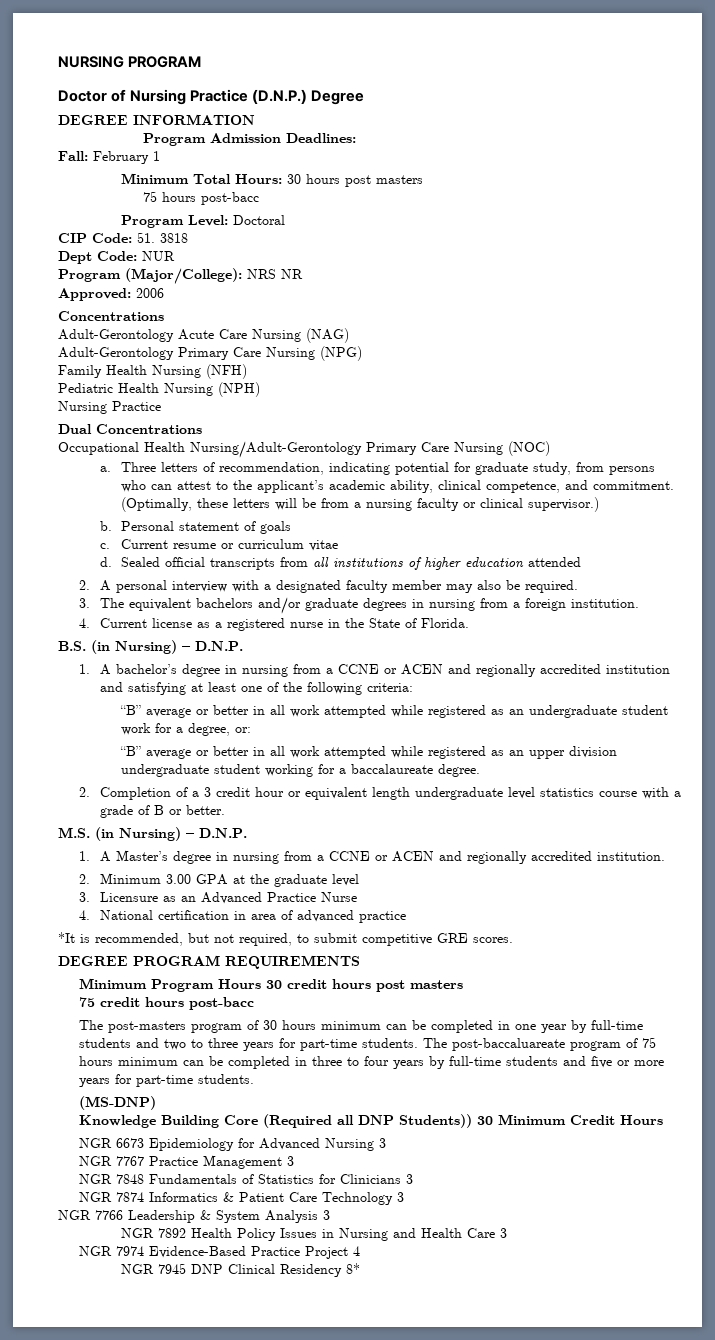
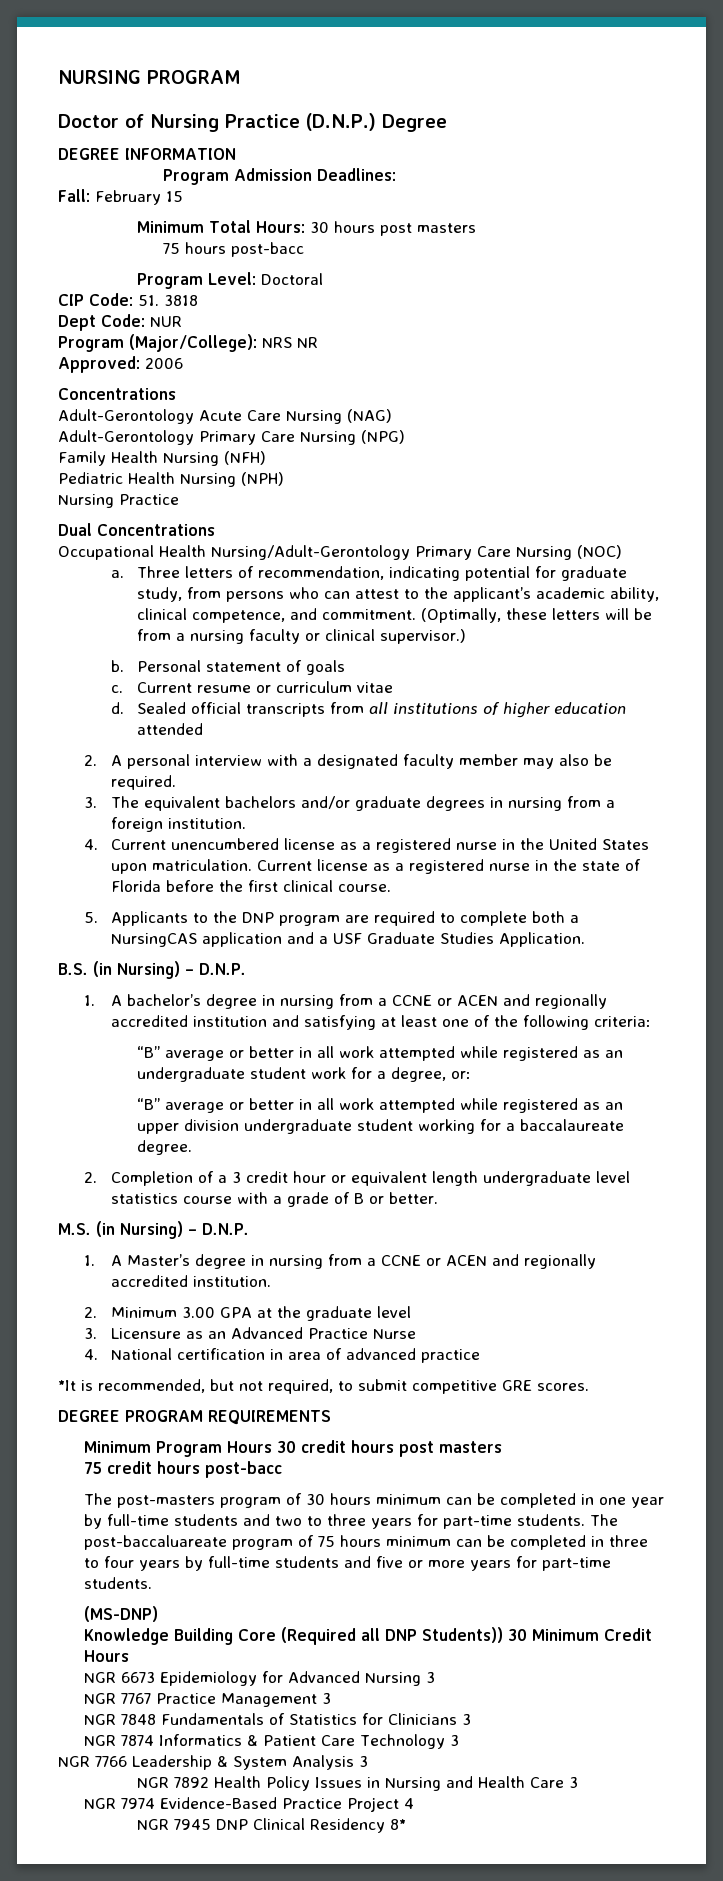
- Fall: February 1
+ Fall: February 15
- 4. Current license as a registered nurse in the State of Florida.
+ 4. Current unencumbered license as a registered nurse in the United States upon matriculation. Current license as a registered nurse in the state of Florida before the first clinical course.
+ 5. Applicants to the DNP program are required to complete both a NursingCAS application and a USF Graduate Studies Application.

